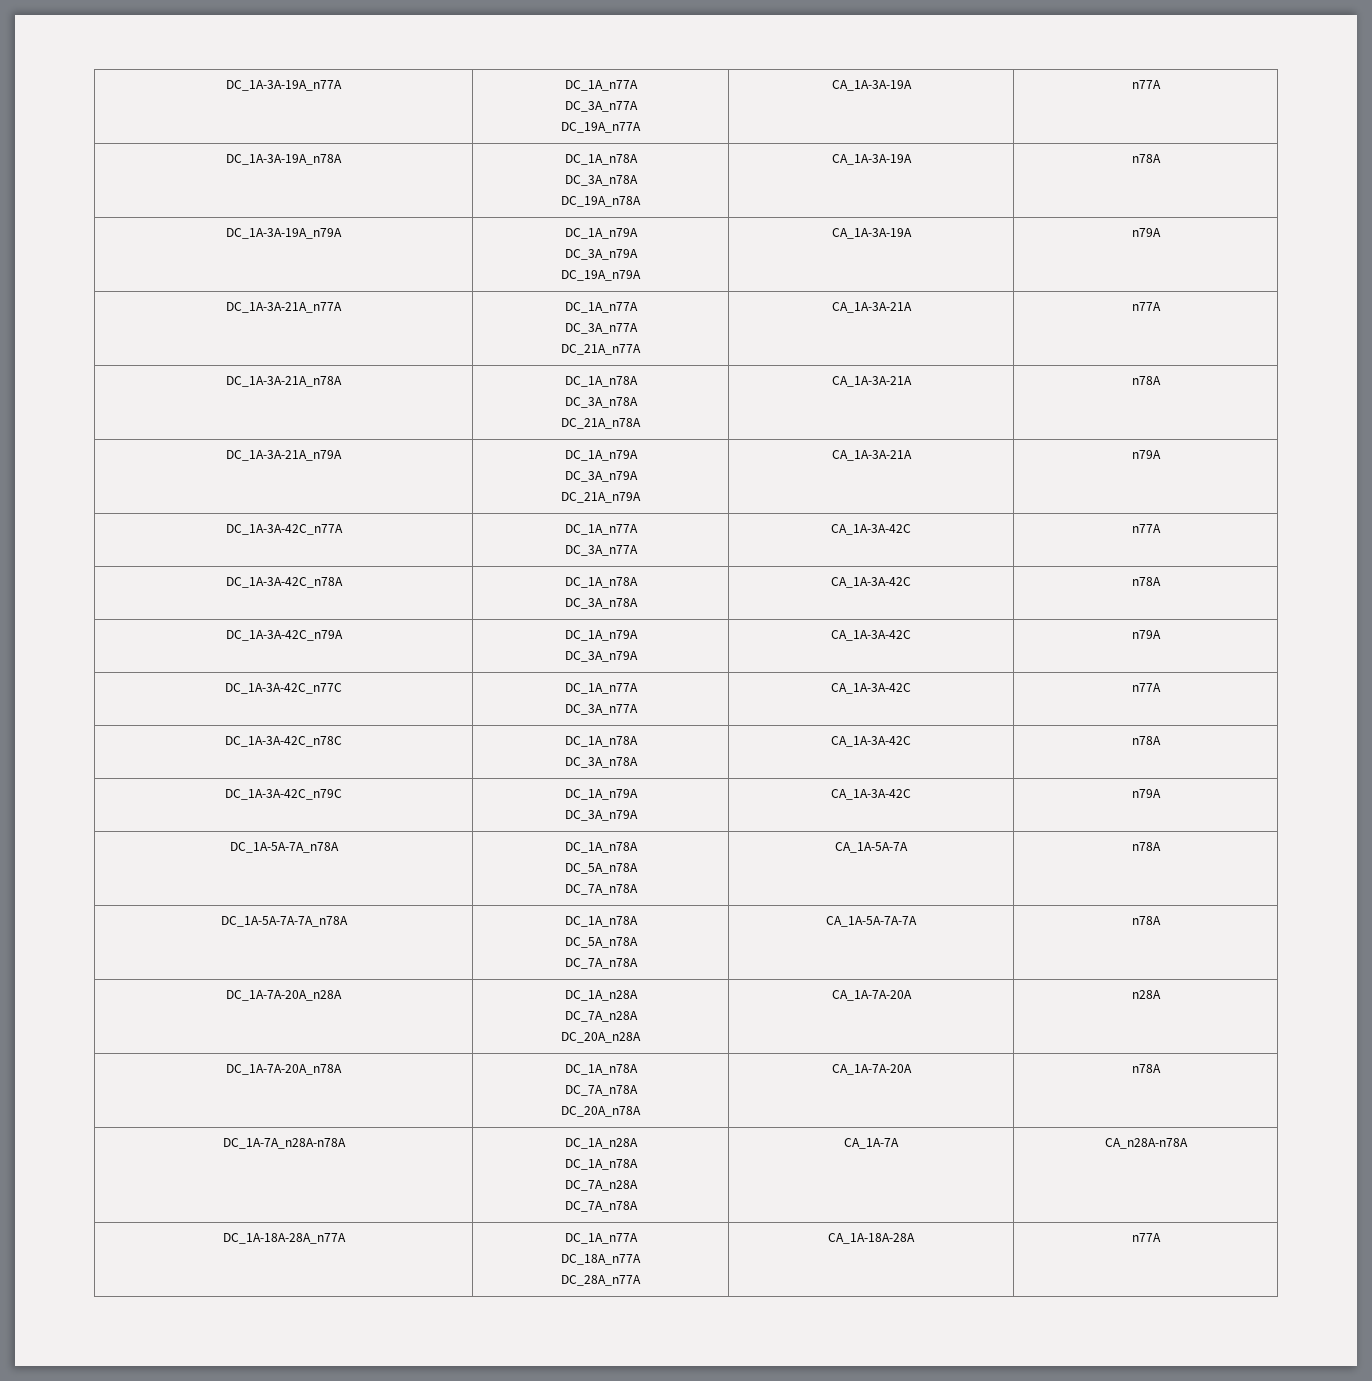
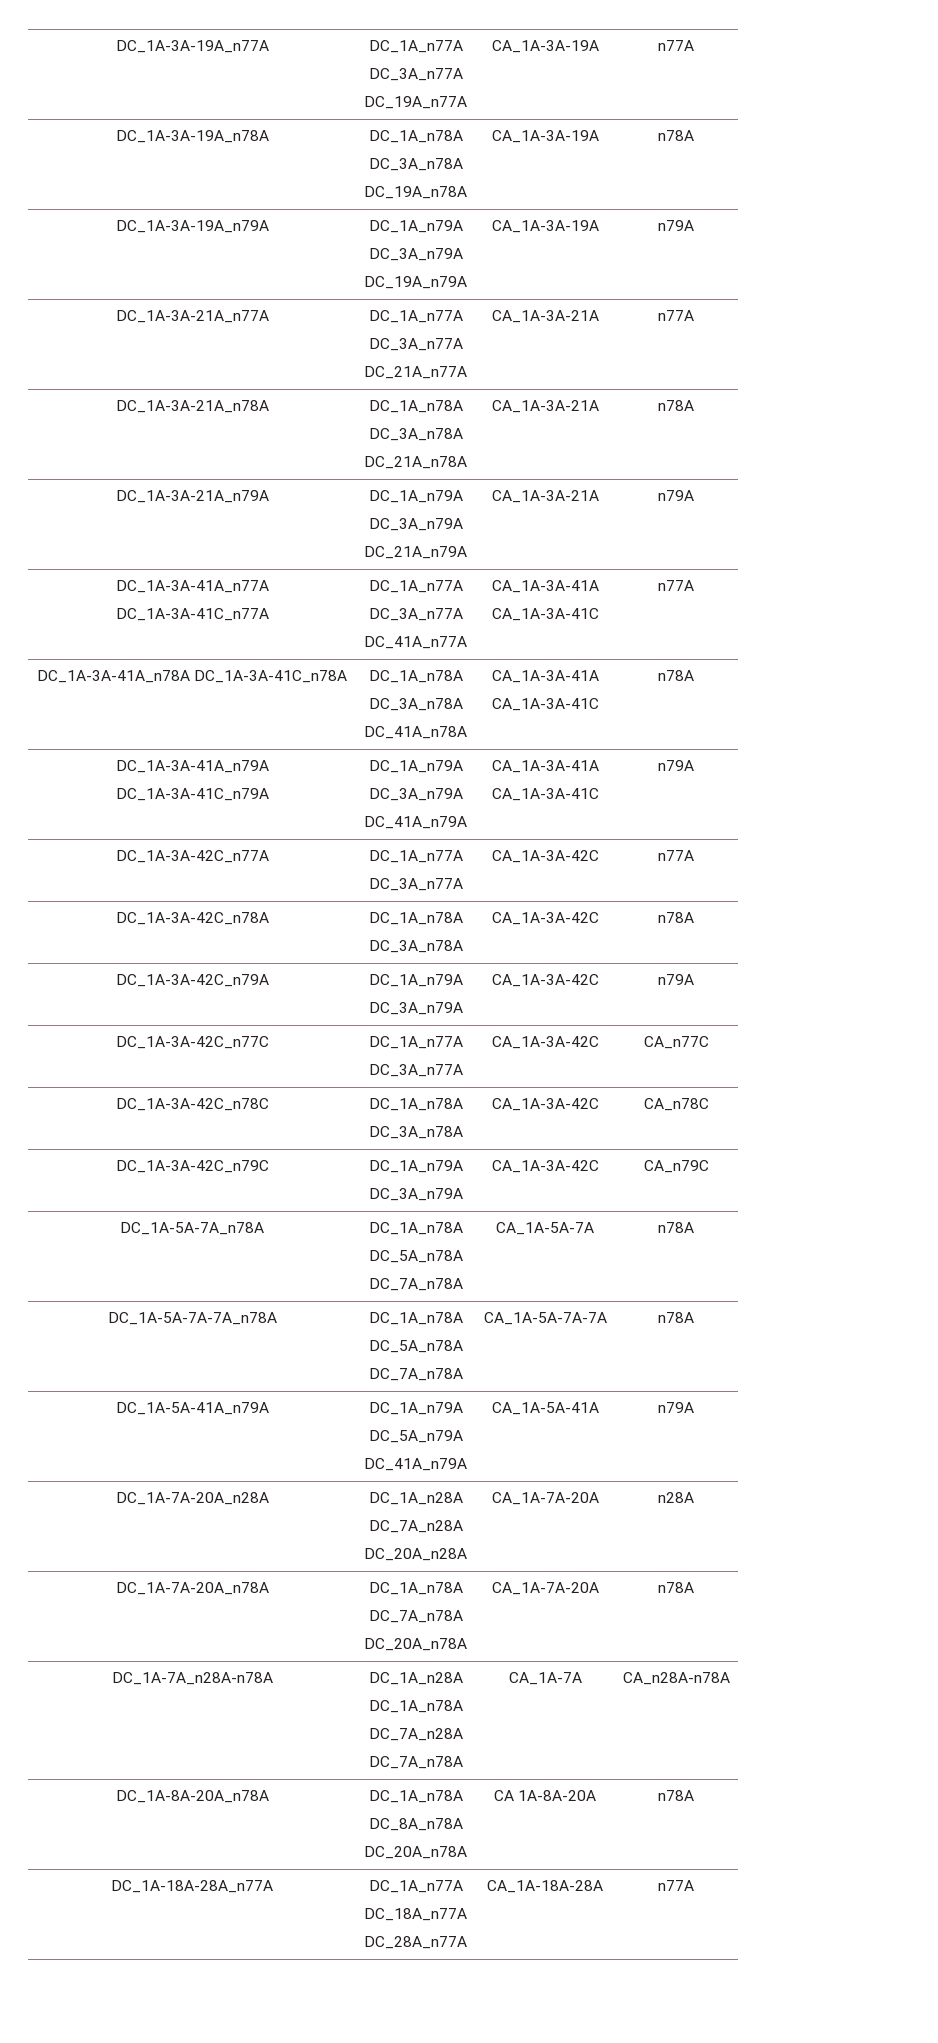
+ DC_1A-3A-41A_n77A
+ DC_1A-3A-41C_n77A | DC_1A_n77A
+ DC_3A_n77A
+ DC_41A_n77A | CA_1A-3A-41A
+ CA_1A-3A-41C | n77A
+ DC_1A-3A-41A_n78A DC_1A-3A-41C_n78A | DC_1A_n78A
+ DC_3A_n78A
+ DC_41A_n78A | CA_1A-3A-41A
+ CA_1A-3A-41C | n78A
+ DC_1A-3A-41A_n79A
+ DC_1A-3A-41C_n79A | DC_1A_n79A
+ DC_3A_n79A
+ DC_41A_n79A | CA_1A-3A-41A
+ CA_1A-3A-41C | n79A
  DC_1A-3A-42C_n77C | DC_1A_n77A
- DC_3A_n77A | CA_1A-3A-42C | n77A
+ DC_3A_n77A | CA_1A-3A-42C | CA_n77C
  DC_1A-3A-42C_n78C | DC_1A_n78A
- DC_3A_n78A | CA_1A-3A-42C | n78A
+ DC_3A_n78A | CA_1A-3A-42C | CA_n78C
  DC_1A-3A-42C_n79C | DC_1A_n79A
- DC_3A_n79A | CA_1A-3A-42C | n79A
+ DC_3A_n79A | CA_1A-3A-42C | CA_n79C
+ DC_1A-5A-41A_n79A | DC_1A_n79A
+ DC_5A_n79A
+ DC_41A_n79A | CA_1A-5A-41A | n79A
+ DC_1A-8A-20A_n78A | DC_1A_n78A
+ DC_8A_n78A
+ DC_20A_n78A | CA 1A-8A-20A | n78A

